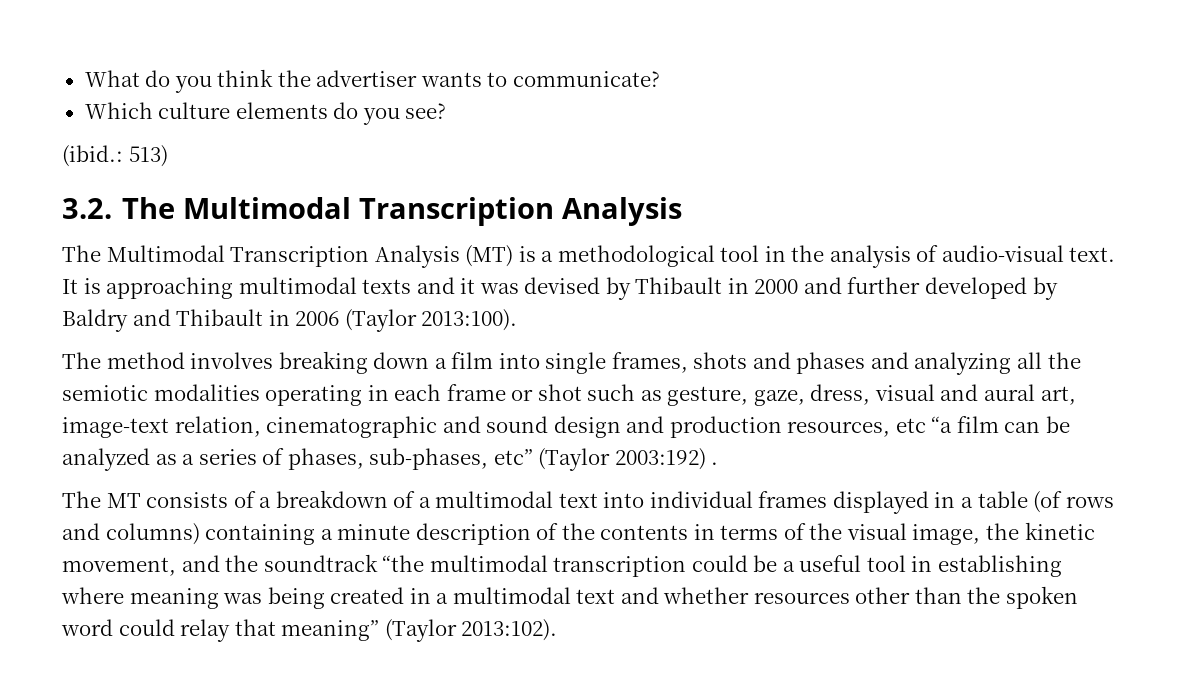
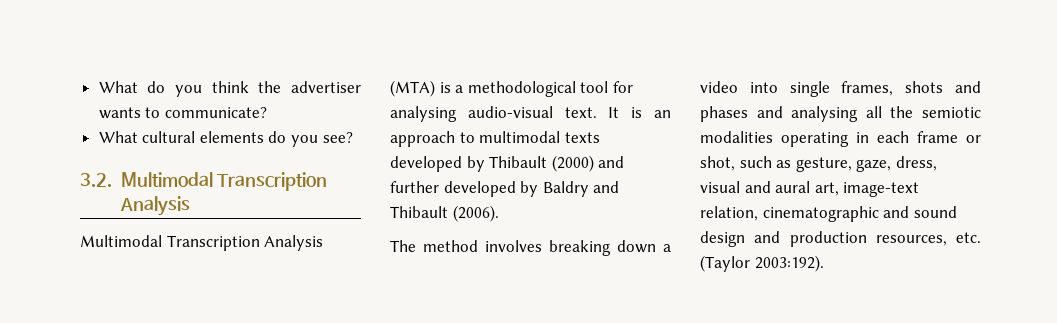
- Which culture elements do you see?
+ What cultural elements do you see?
- (ibid.: 513)
- 3.2. The Multimodal Transcription Analysis
+ 3.2. Multimodal Transcription Analysis
- The Multimodal Transcription Analysis (MT) is a methodological tool in the analysis of audio-visual text. It is approaching multimodal texts and it was devised by Thibault in 2000 and further developed by Baldry and Thibault in 2006 (Taylor 2013:100).
+ Multimodal Transcription Analysis (MTA) is a methodological tool for analysing audio-visual text. It is an approach to multimodal texts developed by Thibault (2000) and further developed by Baldry and Thibault (2006).
- The method involves breaking down a film into single frames, shots and phases and analyzing all the semiotic modalities operating in each frame or shot such as gesture, gaze, dress, visual and aural art, image-text relation, cinematographic and sound design and production resources, etc “a film can be analyzed as a series of phases, sub-phases, etc” (Taylor 2003:192) .
- The MT consists of a breakdown of a multimodal text into individual frames displayed in a table (of rows and columns) containing a minute description of the contents in terms of the visual image, the kinetic movement, and the soundtrack “the multimodal transcription could be a useful tool in establishing where meaning was being created in a multimodal text and whether resources other than the spoken word could relay that meaning” (Taylor 2013:102).
+ The method involves breaking down a video into single frames, shots and phases and analysing all the semiotic modalities operating in each frame or shot, such as gesture, gaze, dress, visual and aural art, image-text relation, cinematographic and sound design and production resources, etc. (Taylor 2003:192).

